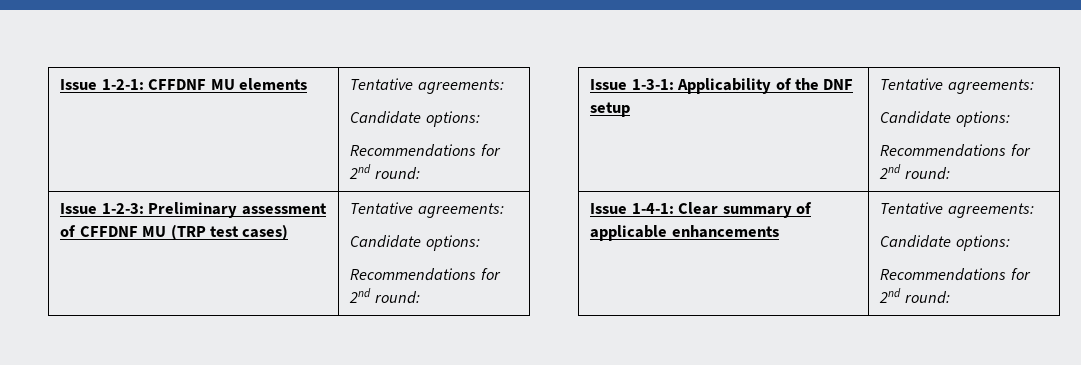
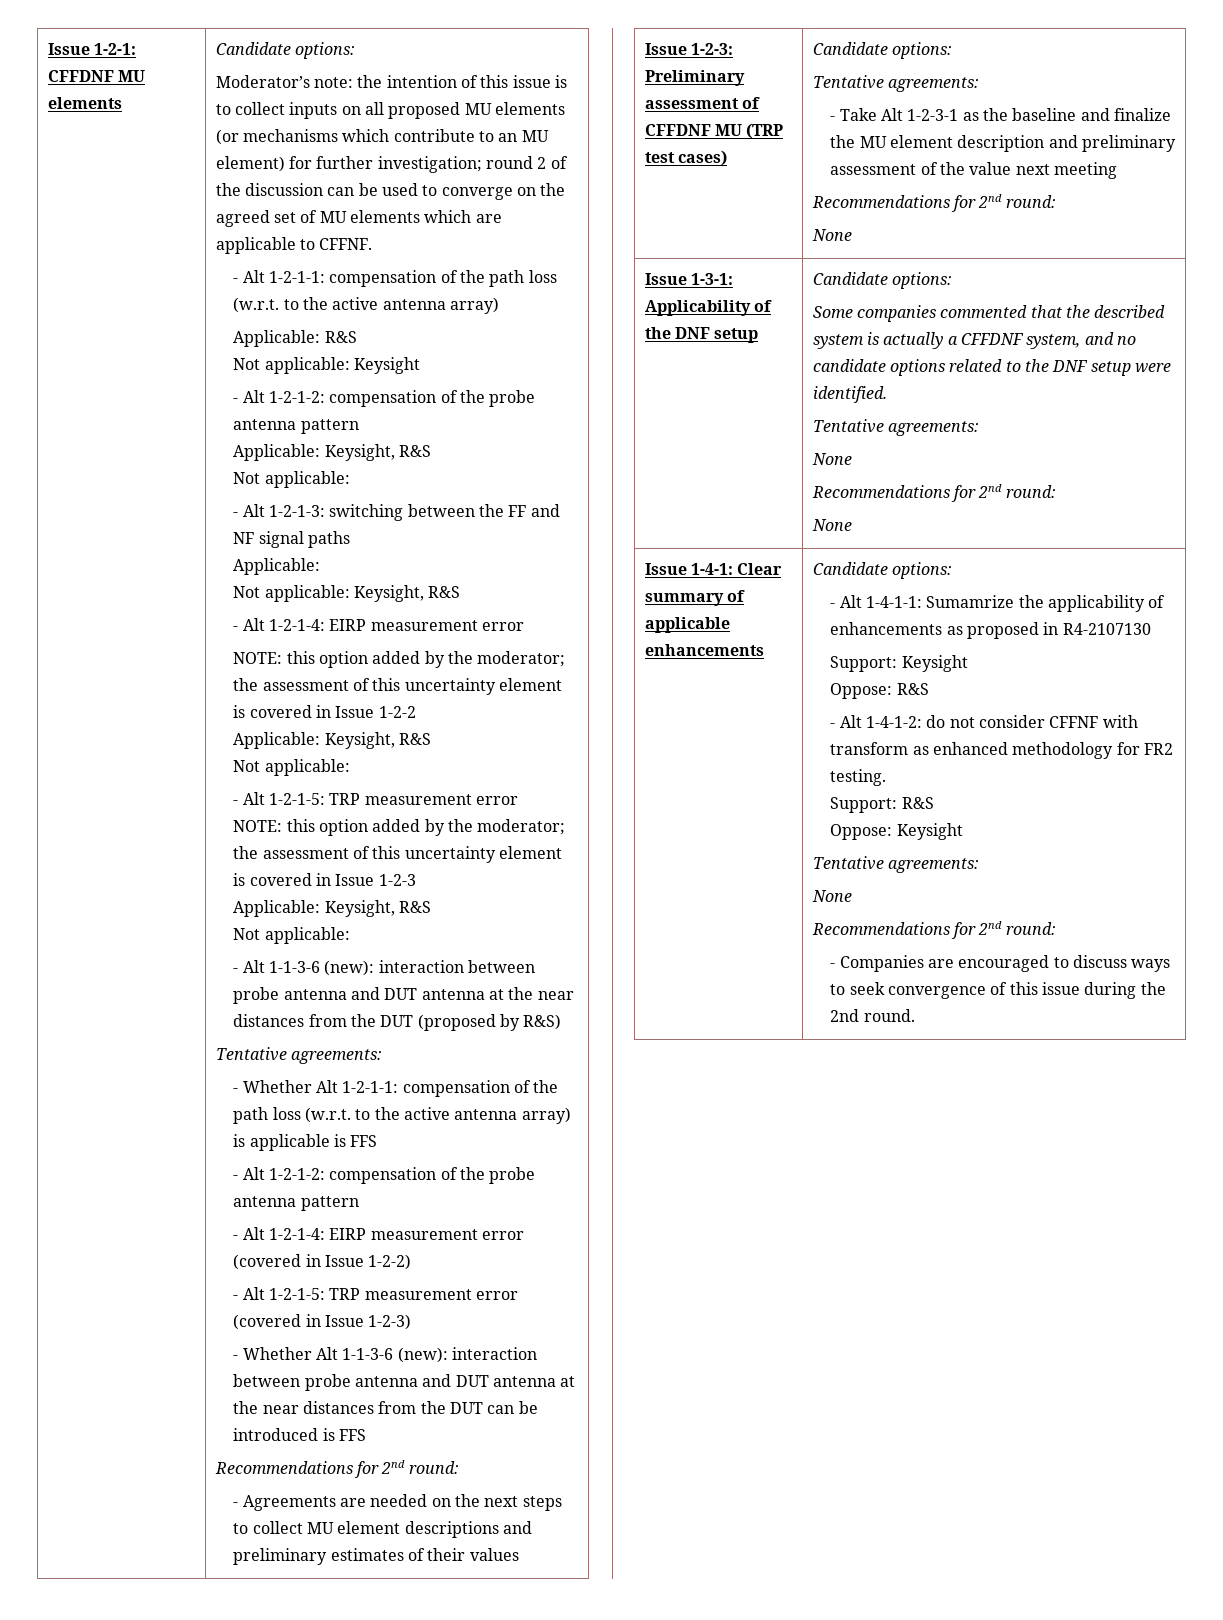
- Issue 1-2-1: CFFDNF MU elements | Tentative agreements:
- Candidate options:
+ Issue 1-2-1: CFFDNF MU elements | Candidate options:
+ Moderator’s note: the intention of this issue is to collect inputs on all proposed MU elements (or mechanisms which contribute to an MU element) for further investigation; round 2 of the discussion can be used to converge on the agreed set of MU elements which are applicable to CFFNF.
+ - Alt 1-2-1-1: compensation of the path loss (w.r.t. to the active antenna array)
+ Applicable: R&S
+ Not applicable: Keysight
+ - Alt 1-2-1-2: compensation of the probe antenna pattern
+ Applicable: Keysight, R&S
+ Not applicable:
+ - Alt 1-2-1-3: switching between the FF and NF signal paths
+ Applicable:
+ Not applicable: Keysight, R&S
+ - Alt 1-2-1-4: EIRP measurement error
+ NOTE: this option added by the moderator; the assessment of this uncertainty element is covered in Issue 1-2-2
+ Applicable: Keysight, R&S
+ Not applicable:
+ - Alt 1-2-1-5: TRP measurement error
+ NOTE: this option added by the moderator; the assessment of this uncertainty element is covered in Issue 1-2-3
+ Applicable: Keysight, R&S
+ Not applicable:
+ - Alt 1-1-3-6 (new): interaction between probe antenna and DUT antenna at the near distances from the DUT (proposed by R&S)
+ Tentative agreements:
+ - Whether Alt 1-2-1-1: compensation of the path loss (w.r.t. to the active antenna array) is applicable is FFS
+ - Alt 1-2-1-2: compensation of the probe antenna pattern
+ - Alt 1-2-1-4: EIRP measurement error (covered in Issue 1-2-2)
+ - Alt 1-2-1-5: TRP measurement error (covered in Issue 1-2-3)
+ - Whether Alt 1-1-3-6 (new): interaction between probe antenna and DUT antenna at the near distances from the DUT can be introduced is FFS
  Recommendations for 2nd round:
+ - Agreements are needed on the next steps to collect MU element descriptions and preliminary estimates of their values
- Issue 1-2-3: Preliminary assessment of CFFDNF MU (TRP test cases) | Tentative agreements:
- Candidate options:
+ Issue 1-2-3: Preliminary assessment of CFFDNF MU (TRP test cases) | Candidate options:
+ Tentative agreements:
+ - Take Alt 1-2-3-1 as the baseline and finalize the MU element description and preliminary assessment of the value next meeting
  Recommendations for 2nd round:
+ None
- Issue 1-3-1: Applicability of the DNF setup | Tentative agreements:
- Candidate options:
+ Issue 1-3-1: Applicability of the DNF setup | Candidate options:
+ Some companies commented that the described system is actually a CFFDNF system, and no candidate options related to the DNF setup were identified.
+ Tentative agreements:
+ None
  Recommendations for 2nd round:
+ None
- Issue 1-4-1: Clear summary of applicable enhancements | Tentative agreements:
- Candidate options:
+ Issue 1-4-1: Clear summary of applicable enhancements | Candidate options:
+ - Alt 1-4-1-1: Sumamrize the applicability of enhancements as proposed in R4-2107130
+ Support: Keysight
+ Oppose: R&S
+ - Alt 1-4-1-2: do not consider CFFNF with transform as enhanced methodology for FR2 testing.
+ Support: R&S
+ Oppose: Keysight
+ Tentative agreements:
+ None
  Recommendations for 2nd round:
+ - Companies are encouraged to discuss ways to seek convergence of this issue during the 2nd round.

